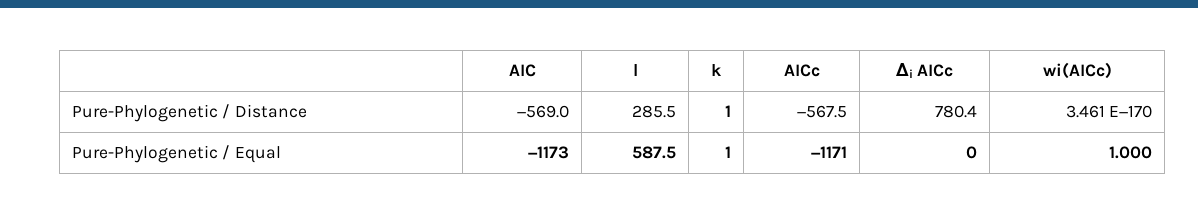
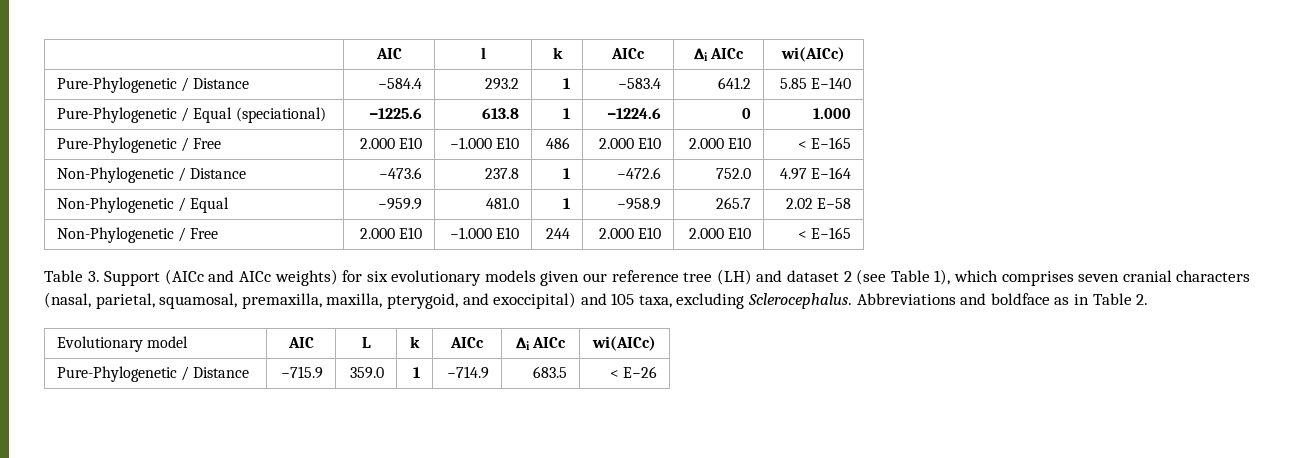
- Pure-Phylogenetic / Distance | −569.0 | 285.5 | 1 | −567.5 | 780.4 | 3.461 E−170
+ Pure-Phylogenetic / Distance | −584.4 | 293.2 | 1 | −583.4 | 641.2 | 5.85 E−140
- Pure-Phylogenetic / Equal | −1173 | 587.5 | 1 | −1171 | 0 | 1.000
+ Pure-Phylogenetic / Equal (speciational) | −1225.6 | 613.8 | 1 | −1224.6 | 0 | 1.000
+ Pure-Phylogenetic / Free | 2.000 E10 | −1.000 E10 | 486 | 2.000 E10 | 2.000 E10 | < E−165
+ Non-Phylogenetic / Distance | −473.6 | 237.8 | 1 | −472.6 | 752.0 | 4.97 E−164
+ Non-Phylogenetic / Equal | −959.9 | 481.0 | 1 | −958.9 | 265.7 | 2.02 E−58
+ Non-Phylogenetic / Free | 2.000 E10 | −1.000 E10 | 244 | 2.000 E10 | 2.000 E10 | < E−165
+ Table 3. Support (AICc and AICc weights) for six evolutionary models given our reference tree (LH) and dataset 2 (see Table 1), which comprises seven cranial characters (nasal, parietal, squamosal, premaxilla, maxilla, pterygoid, and exoccipital) and 105 taxa, excluding Sclerocephalus. Abbreviations and boldface as in Table 2.
+ Evolutionary model | AIC | L | k | AICc | ∆i AICc | wi(AICc)
+ Pure-Phylogenetic / Distance | −715.9 | 359.0 | 1 | −714.9 | 683.5 | < E−26

